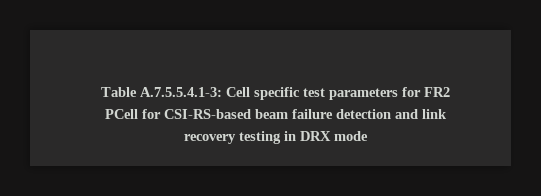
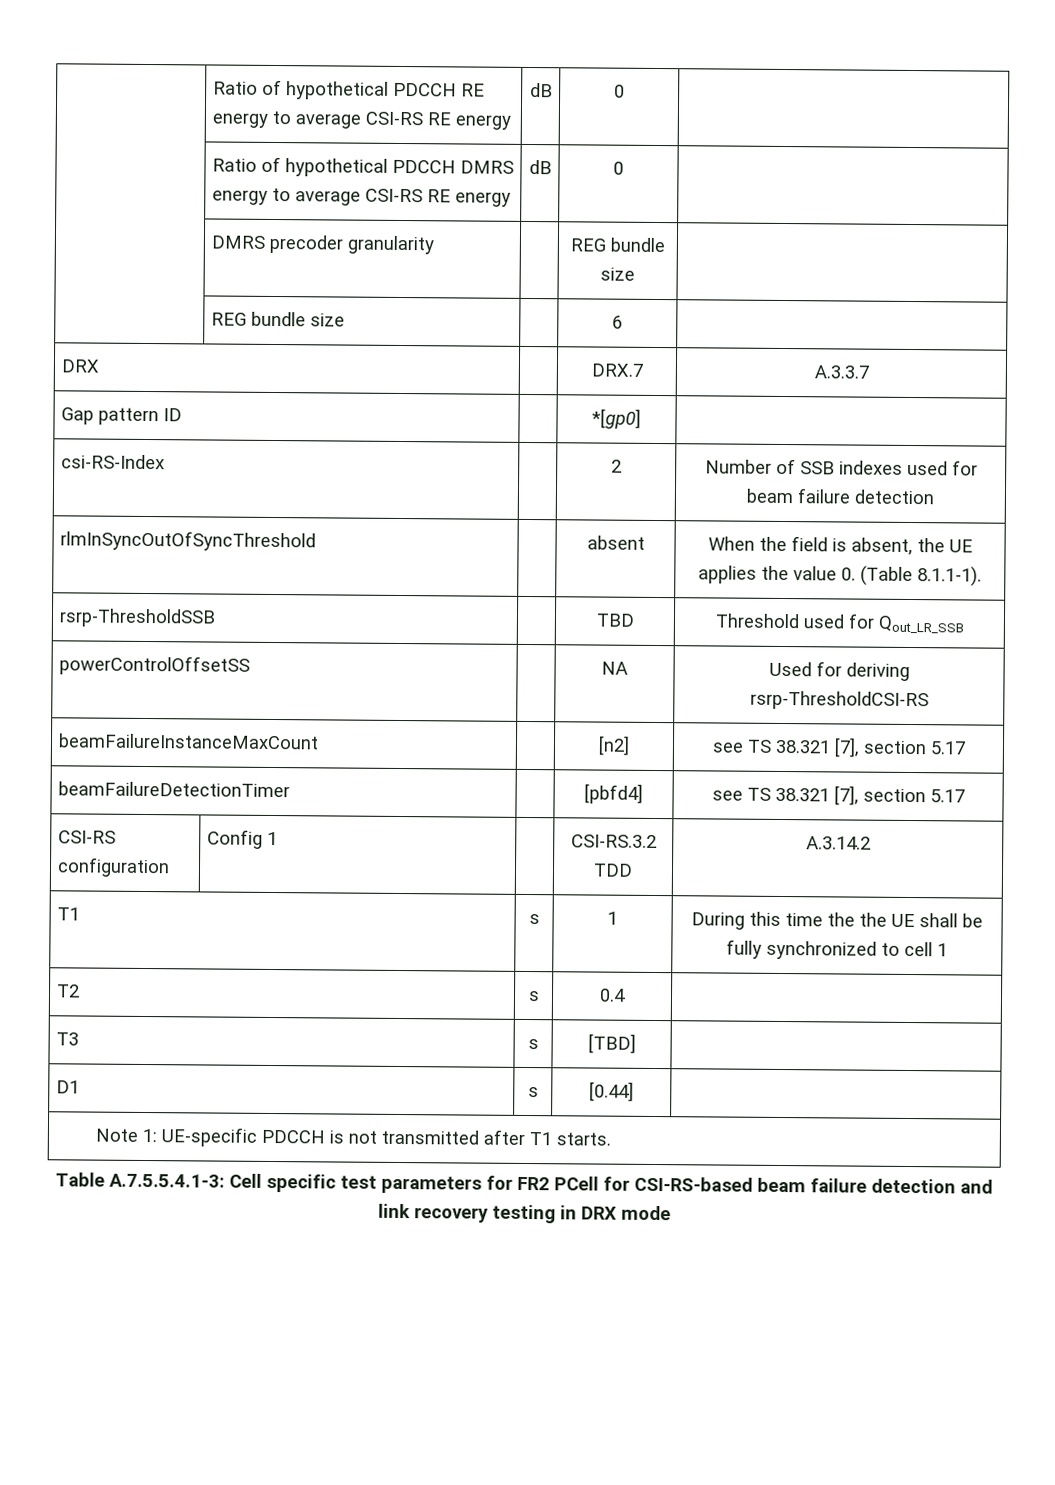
+ | Ratio of hypothetical PDCCH RE energy to average CSI-RS RE energy | dB | 0 |
+ | Ratio of hypothetical PDCCH DMRS energy to average CSI-RS RE energy | dB | 0 |
+ | DMRS precoder granularity | | REG bundle size |
+ | REG bundle size | | 6 |
+ DRX | | DRX.7 | A.3.3.7
+ Gap pattern ID | | *[gp0] |
+ csi-RS-Index | | 2 | Number of SSB indexes used for beam failure detection
+ rlmInSyncOutOfSyncThreshold | | absent | When the field is absent, the UE applies the value 0. (Table 8.1.1-1).
+ rsrp-ThresholdSSB | | TBD | Threshold used for Qout_LR_SSB
+ powerControlOffsetSS | | NA | Used for deriving rsrp-ThresholdCSI-RS
+ beamFailureInstanceMaxCount | | [n2] | see TS 38.321 [7], section 5.17
+ beamFailureDetectionTimer | | [pbfd4] | see TS 38.321 [7], section 5.17
+ CSI-RS configuration | Config 1 | | CSI-RS.3.2 TDD | A.3.14.2
+ T1 | s | 1 | During this time the the UE shall be fully synchronized to cell 1
+ T2 | s | 0.4 |
+ T3 | s | [TBD] |
+ D1 | s | [0.44] |
+ Note 1: UE-specific PDCCH is not transmitted after T1 starts.

